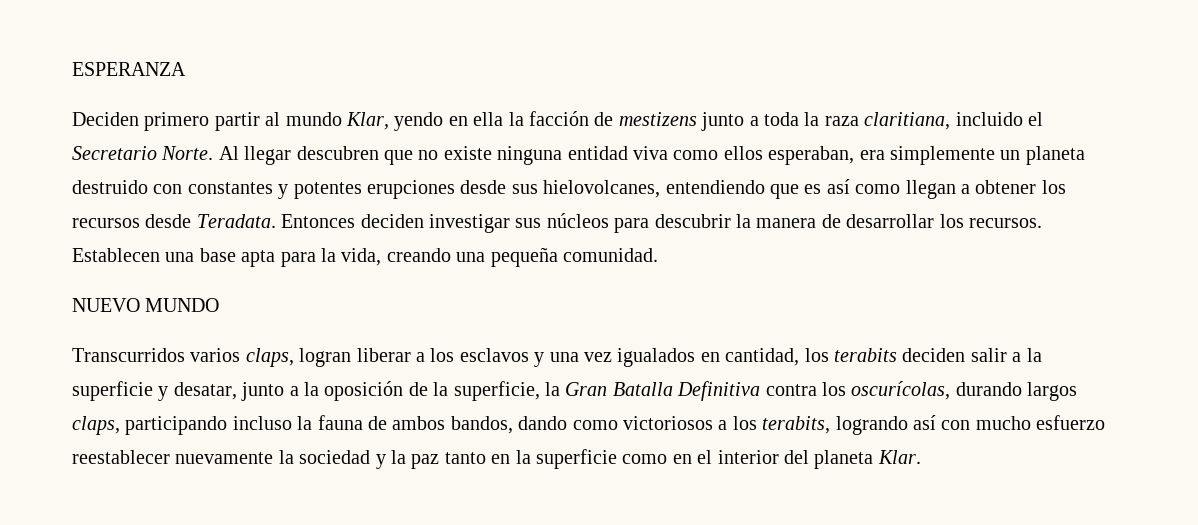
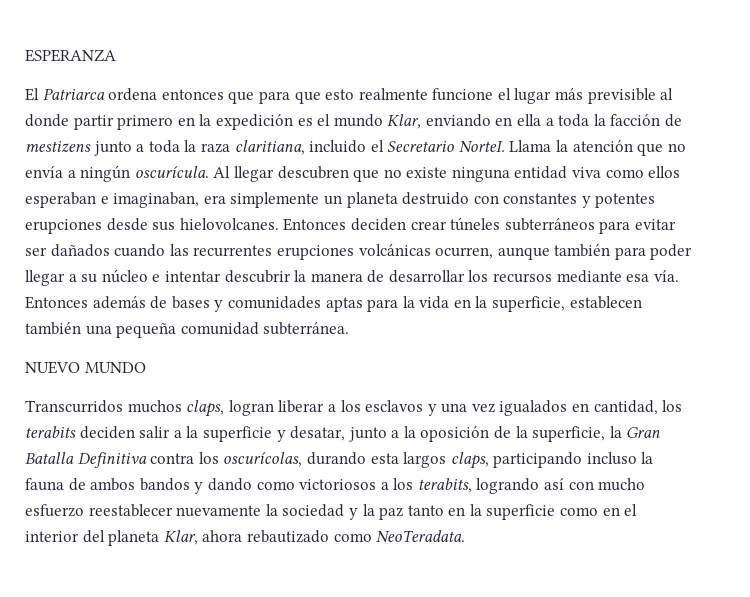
- Deciden primero partir al mundo Klar, yendo en ella la facción de mestizens junto a toda la raza claritiana, incluido el Secretario Norte.
+ El Patriarca ordena entonces que para que esto realmente funcione el lugar más previsible al donde partir primero en la expedición es el mundo Klar, enviando en ella a toda la facción de mestizens junto a toda la raza claritiana, incluido el Secretario NorteI. Llama la atención que no envía a ningún oscurícula.
- Al llegar descubren que no existe ninguna entidad viva como ellos esperaban, era simplemente un planeta destruido con constantes y potentes erupciones desde sus hielovolcanes, entendiendo que es así como llegan a obtener los recursos desde Teradata. Entonces deciden investigar sus núcleos para descubrir la manera de desarrollar los recursos. Establecen una base apta para la vida, creando una pequeña comunidad.
+ Al llegar descubren que no existe ninguna entidad viva como ellos esperaban e imaginaban, era simplemente un planeta destruido con constantes y potentes erupciones desde sus hielovolcanes. Entonces deciden crear túneles subterráneos para evitar ser dañados cuando las recurrentes erupciones volcánicas ocurren, aunque también para poder llegar a su núcleo e intentar descubrir la manera de desarrollar los recursos mediante esa vía. Entonces además de bases y comunidades aptas para la vida en la superficie, establecen también una pequeña comunidad subterránea.
- Transcurridos varios claps, logran liberar a los esclavos y una vez igualados en cantidad, los terabits deciden salir a la superficie y desatar, junto a la oposición de la superficie, la Gran Batalla Definitiva contra los oscurícolas, durando largos claps, participando incluso la fauna de ambos bandos, dando como victoriosos a los terabits, logrando así con mucho esfuerzo reestablecer nuevamente la sociedad y la paz tanto en la superficie como en el interior del planeta Klar.
+ Transcurridos muchos claps, logran liberar a los esclavos y una vez igualados en cantidad, los terabits deciden salir a la superficie y desatar, junto a la oposición de la superficie, la Gran Batalla Definitiva contra los oscurícolas, durando esta largos claps, participando incluso la fauna de ambos bandos y dando como victoriosos a los terabits, logrando así con mucho esfuerzo reestablecer nuevamente la sociedad y la paz tanto en la superficie como en el interior del planeta Klar, ahora rebautizado como NeoTeradata.

